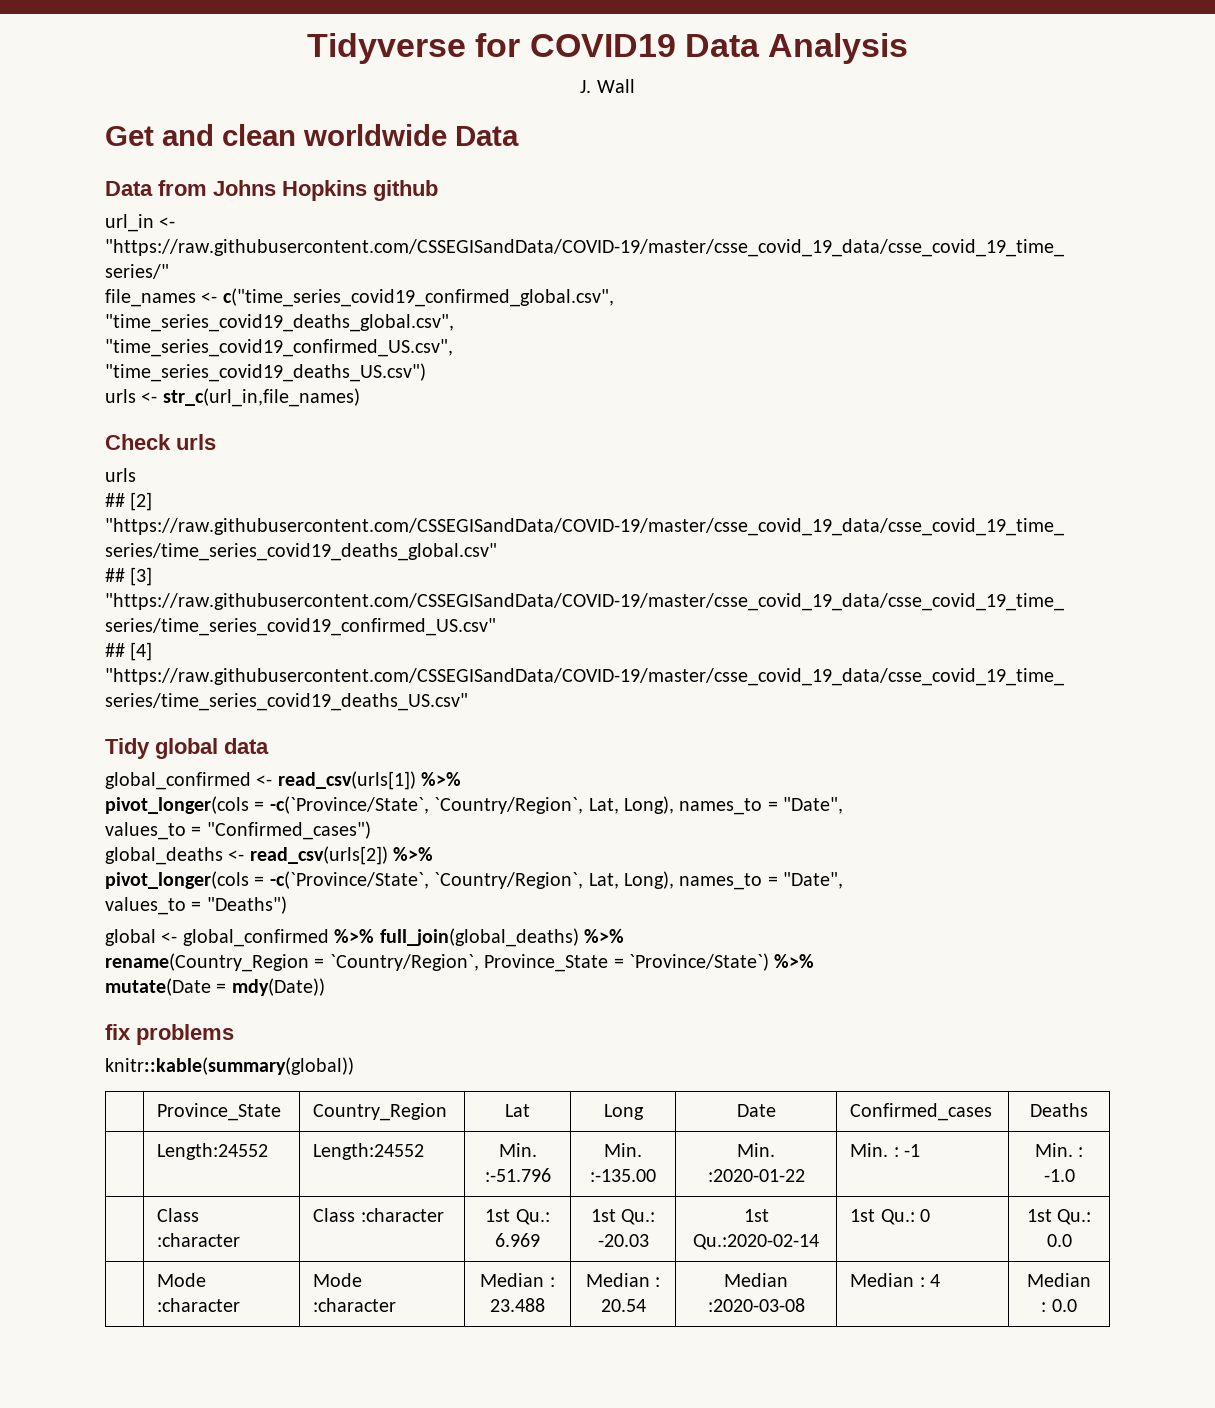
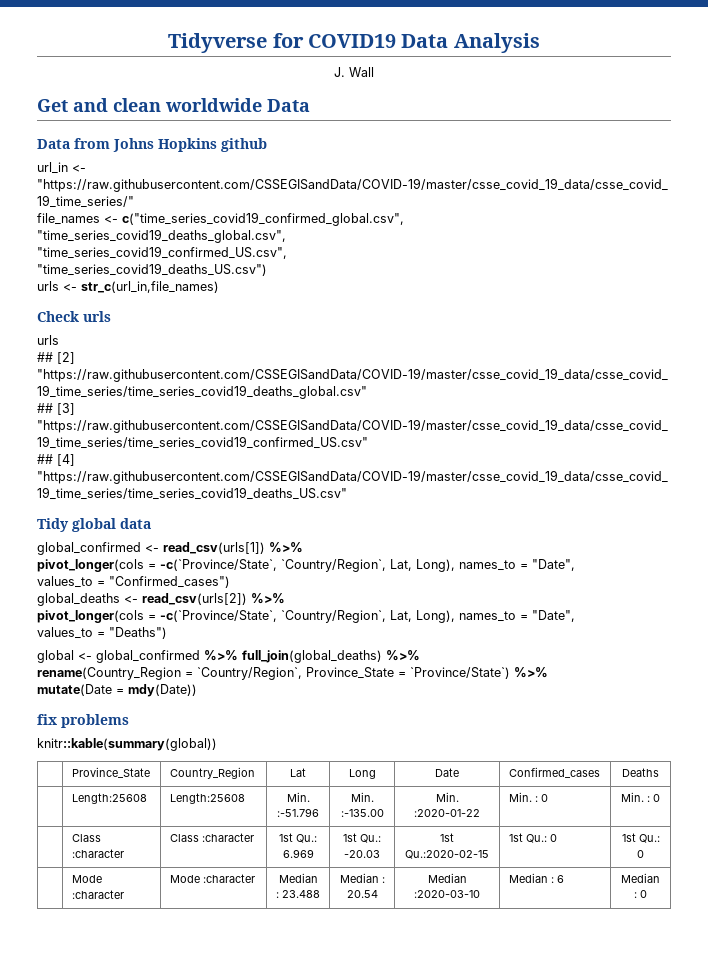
- | Length:24552 | Length:24552 | Min. :-51.796 | Min. :-135.00 | Min. :2020-01-22 | Min. : -1 | Min. : -1.0
+ | Length:25608 | Length:25608 | Min. :-51.796 | Min. :-135.00 | Min. :2020-01-22 | Min. : 0 | Min. : 0
- | Class :character | Class :character | 1st Qu.: 6.969 | 1st Qu.: -20.03 | 1st Qu.:2020-02-14 | 1st Qu.: 0 | 1st Qu.: 0.0
+ | Class :character | Class :character | 1st Qu.: 6.969 | 1st Qu.: -20.03 | 1st Qu.:2020-02-15 | 1st Qu.: 0 | 1st Qu.: 0
- | Mode :character | Mode :character | Median : 23.488 | Median : 20.54 | Median :2020-03-08 | Median : 4 | Median : 0.0
+ | Mode :character | Mode :character | Median : 23.488 | Median : 20.54 | Median :2020-03-10 | Median : 6 | Median : 0

